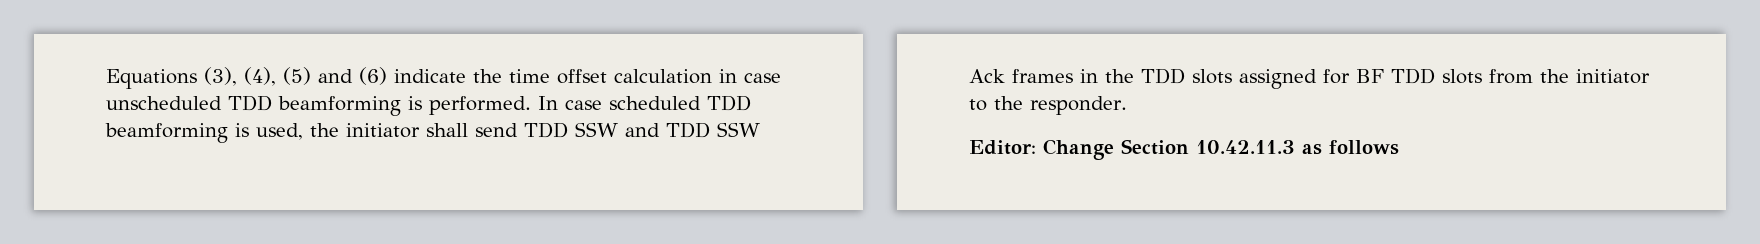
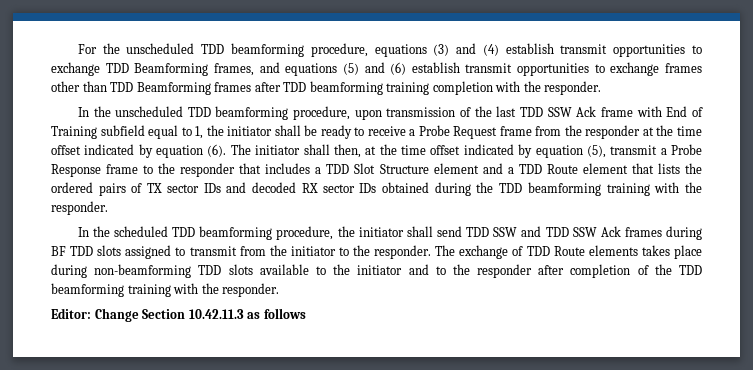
- Equations (3), (4), (5) and (6) indicate the time offset calculation in case unscheduled TDD beamforming is performed. In case scheduled TDD beamforming is used, the initiator shall send TDD SSW and TDD SSW Ack frames in the TDD slots assigned for BF TDD slots from the initiator to the responder.
+ For the unscheduled TDD beamforming procedure, equations (3) and (4) establish transmit opportunities to exchange TDD Beamforming frames, and equations (5) and (6) establish transmit opportunities to exchange frames other than TDD Beamforming frames after TDD beamforming training completion with the responder.
+ In the unscheduled TDD beamforming procedure, upon transmission of the last TDD SSW Ack frame with End of Training subfield equal to 1, the initiator shall be ready to receive a Probe Request frame from the responder at the time offset indicated by equation (6). The initiator shall then, at the time offset indicated by equation (5), transmit a Probe Response frame to the responder that includes a TDD Slot Structure element and a TDD Route element that lists the ordered pairs of TX sector IDs and decoded RX sector IDs obtained during the TDD beamforming training with the responder.
+ In the scheduled TDD beamforming procedure, the initiator shall send TDD SSW and TDD SSW Ack frames during BF TDD slots assigned to transmit from the initiator to the responder. The exchange of TDD Route elements takes place during non-beamforming TDD slots available to the initiator and to the responder after completion of the TDD beamforming training with the responder.

